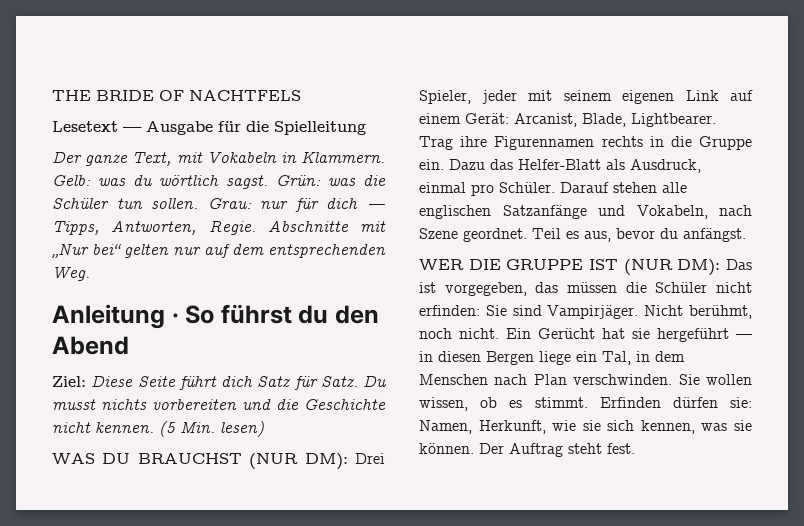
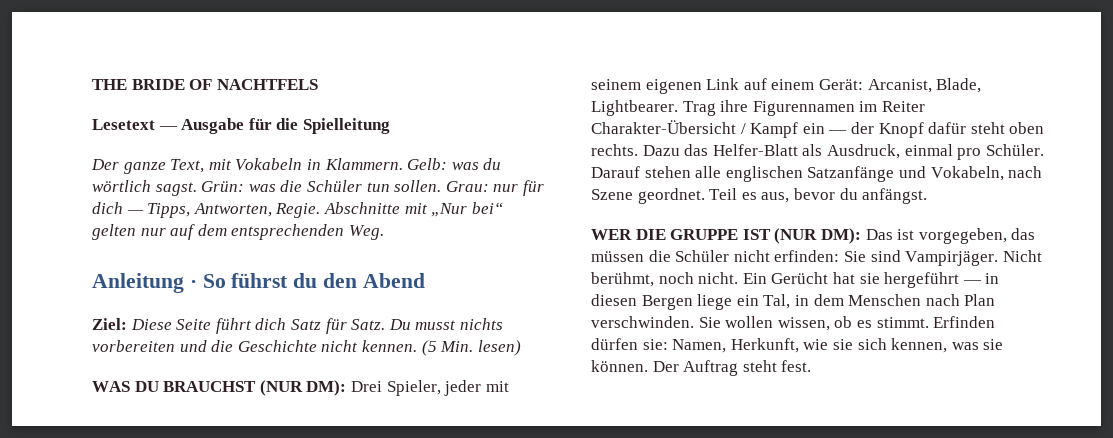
- Trag ihre Figurennamen rechts in die Gruppe ein.
+ Trag ihre Figurennamen im Reiter Charakter-Übersicht / Kampf ein — der Knopf dafür steht oben rechts.

